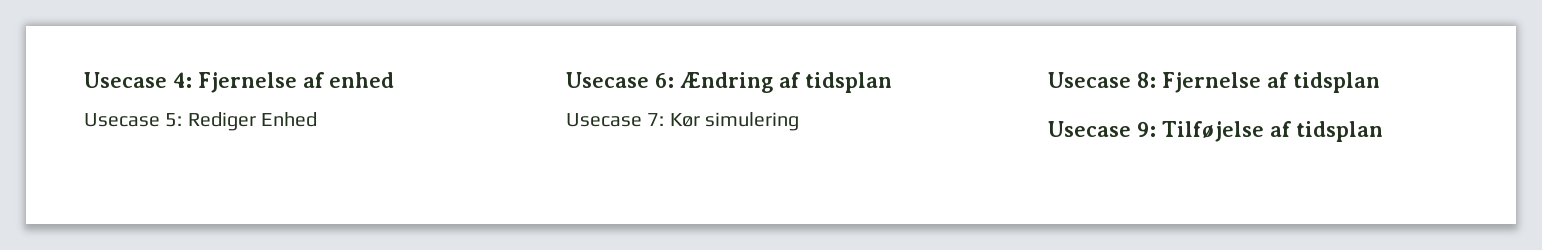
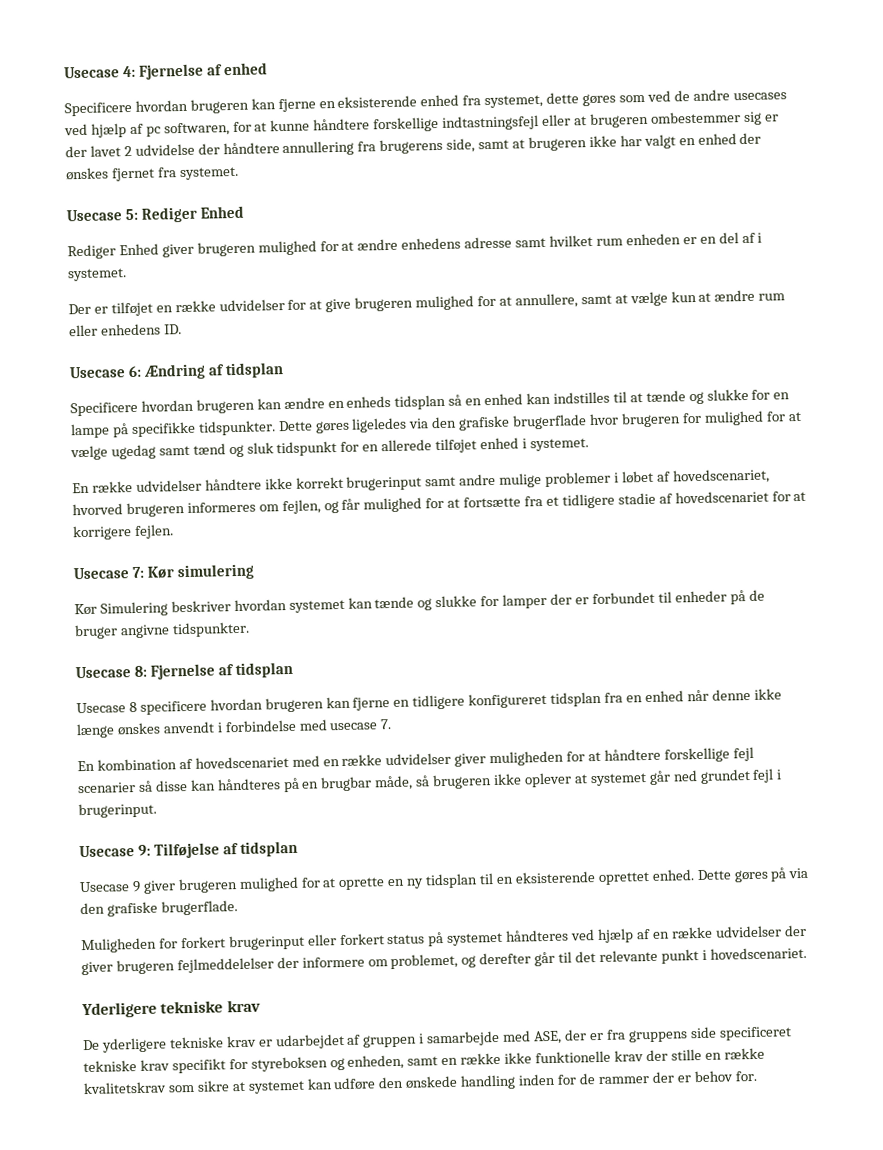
+ Specificere hvordan brugeren kan fjerne en eksisterende enhed fra systemet, dette gøres som ved de andre usecases ved hjælp af pc softwaren, for at kunne håndtere forskellige indtastningsfejl eller at brugeren ombestemmer sig er der lavet 2 udvidelse der håndtere annullering fra brugerens side, samt at brugeren ikke har valgt en enhed der ønskes fjernet fra systemet.
  Usecase 5: Rediger Enhed
+ Rediger Enhed giver brugeren mulighed for at ændre enhedens adresse samt hvilket rum enheden er en del af i systemet.
+ Der er tilføjet en række udvidelser for at give brugeren mulighed for at annullere, samt at vælge kun at ændre rum eller enhedens ID.
+ Specificere hvordan brugeren kan ændre en enheds tidsplan så en enhed kan indstilles til at tænde og slukke for en lampe på specifikke tidspunkter. Dette gøres ligeledes via den grafiske brugerflade hvor brugeren for mulighed for at vælge ugedag samt tænd og sluk tidspunkt for en allerede tilføjet enhed i systemet.
+ En række udvidelser håndtere ikke korrekt brugerinput samt andre mulige problemer i løbet af hovedscenariet, hvorved brugeren informeres om fejlen, og får mulighed for at fortsætte fra et tidligere stadie af hovedscenariet for at korrigere fejlen.
  Usecase 7: Kør simulering
+ Kør Simulering beskriver hvordan systemet kan tænde og slukke for lamper der er forbundet til enheder på de bruger angivne tidspunkter.
+ Usecase 8 specificere hvordan brugeren kan fjerne en tidligere konfigureret tidsplan fra en enhed når denne ikke længe ønskes anvendt i forbindelse med usecase 7.
+ En kombination af hovedscenariet med en række udvidelser giver muligheden for at håndtere forskellige fejl scenarier så disse kan håndteres på en brugbar måde, så brugeren ikke oplever at systemet går ned grundet fejl i brugerinput.
+ Usecase 9 giver brugeren mulighed for at oprette en ny tidsplan til en eksisterende oprettet enhed. Dette gøres på via den grafiske brugerflade.
+ Muligheden for forkert brugerinput eller forkert status på systemet håndteres ved hjælp af en række udvidelser der giver brugeren fejlmeddelelser der informere om problemet, og derefter går til det relevante punkt i hovedscenariet.
+ Yderligere tekniske krav
+ De yderligere tekniske krav er udarbejdet af gruppen i samarbejde med ASE, der er fra gruppens side specificeret tekniske krav specifikt for styreboksen og enheden, samt en række ikke funktionelle krav der stille en række kvalitetskrav som sikre at systemet kan udføre den ønskede handling inden for de rammer der er behov for.

